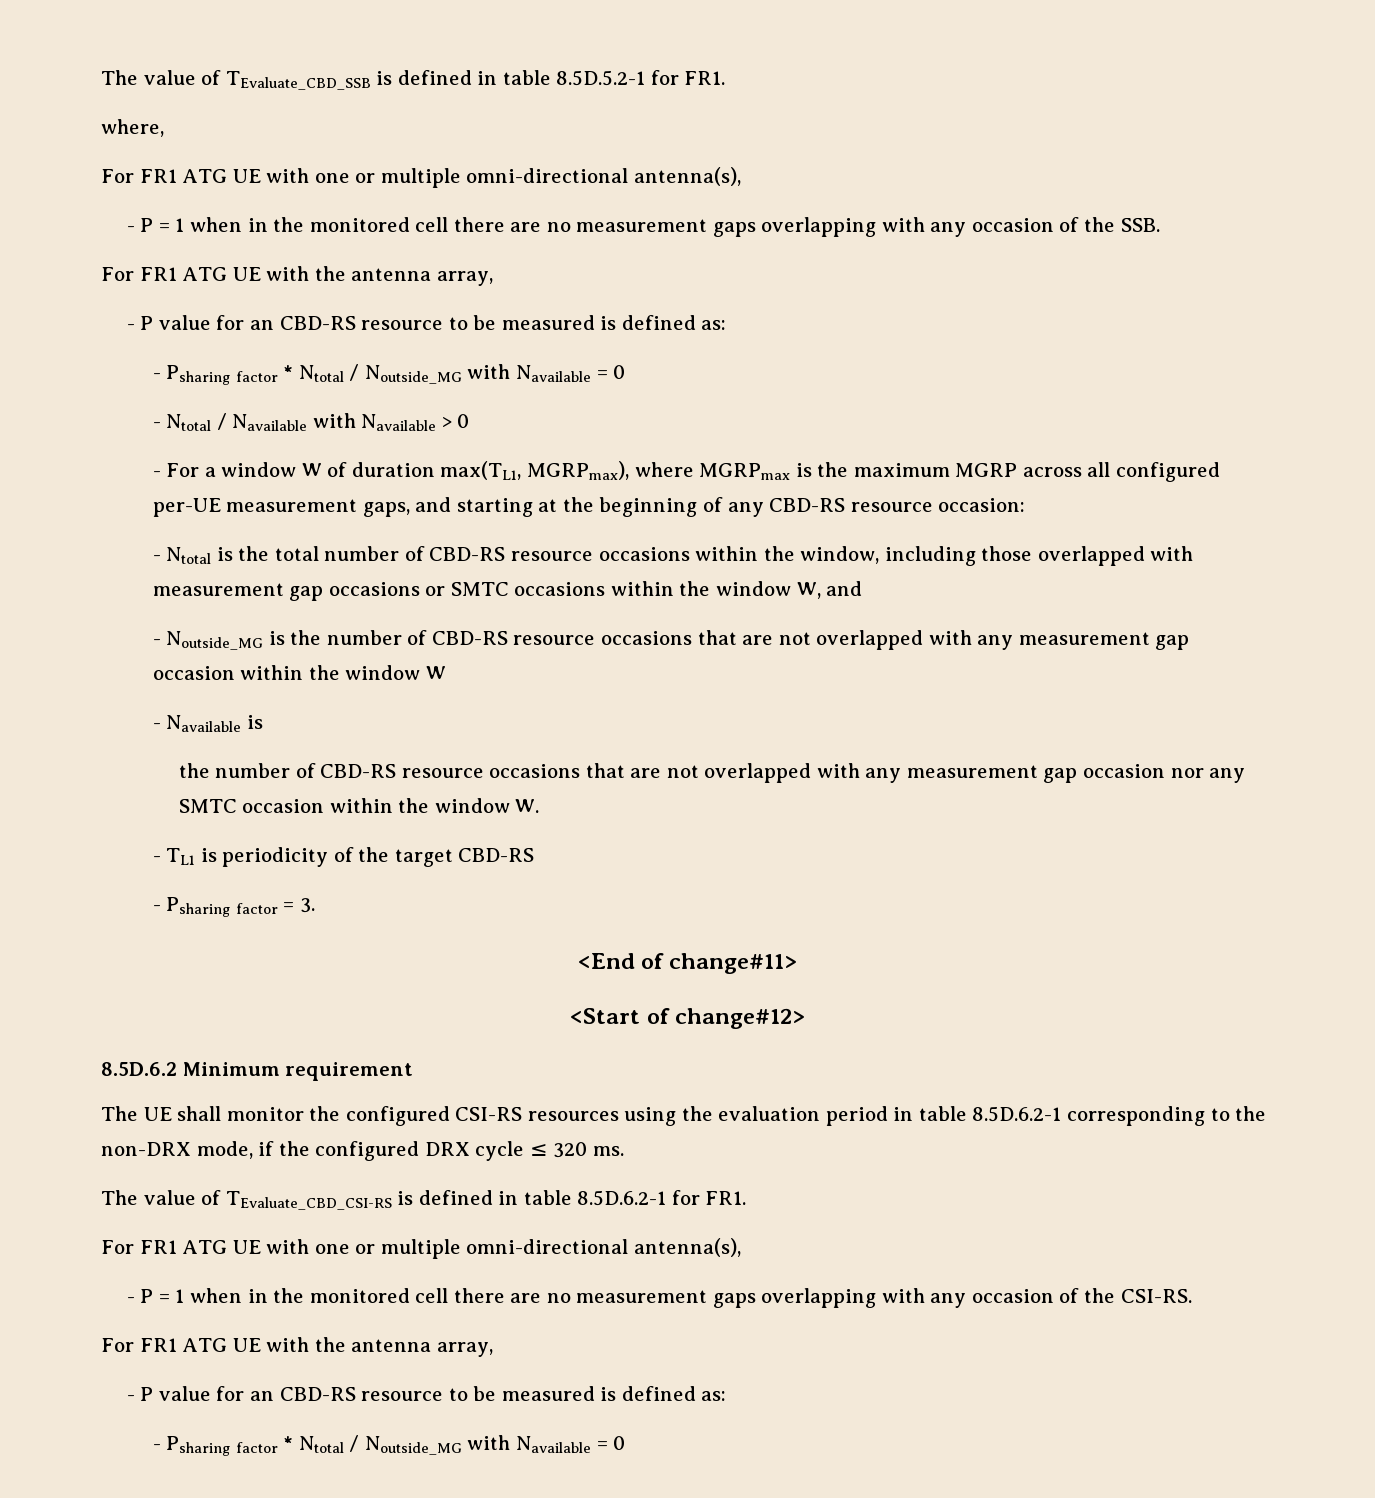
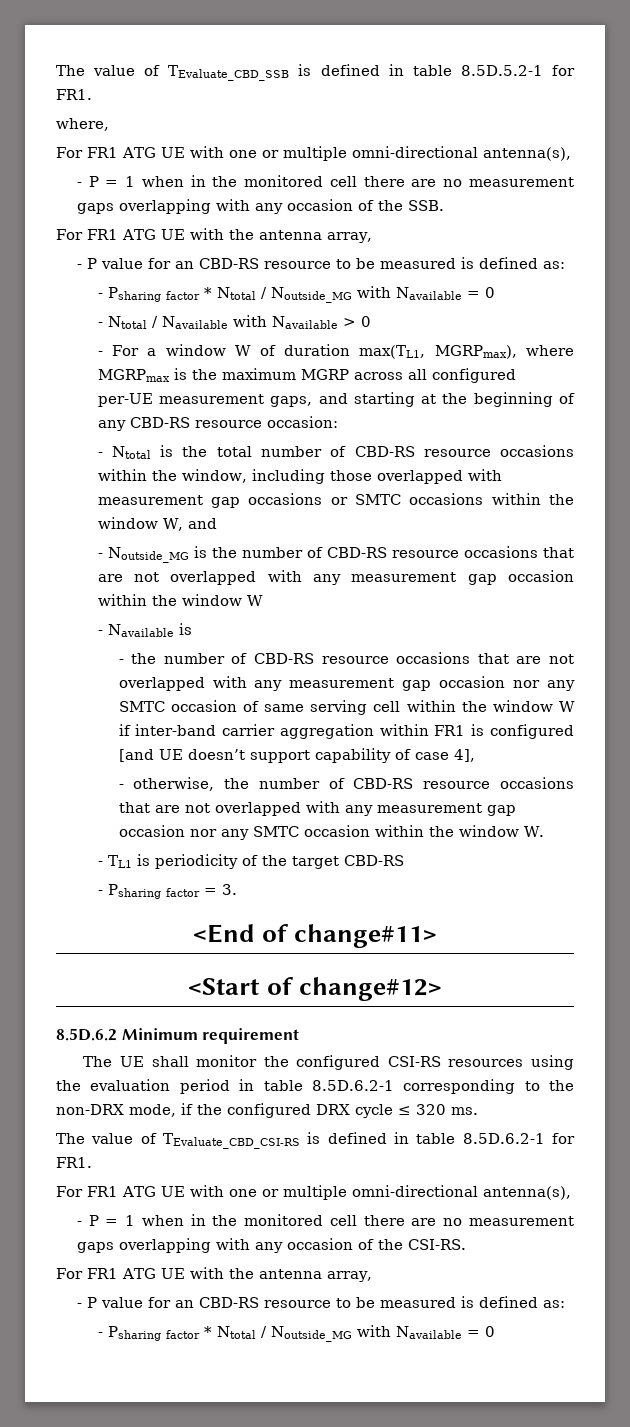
- the number of CBD-RS resource occasions that are not overlapped with any measurement gap occasion nor any SMTC occasion within the window W.
+ - the number of CBD-RS resource occasions that are not overlapped with any measurement gap occasion nor any SMTC occasion of same serving cell within the window W if inter-band carrier aggregation within FR1 is configured [and UE doesn’t support capability of case 4],
+ - otherwise, the number of CBD-RS resource occasions that are not overlapped with any measurement gap occasion nor any SMTC occasion within the window W.

